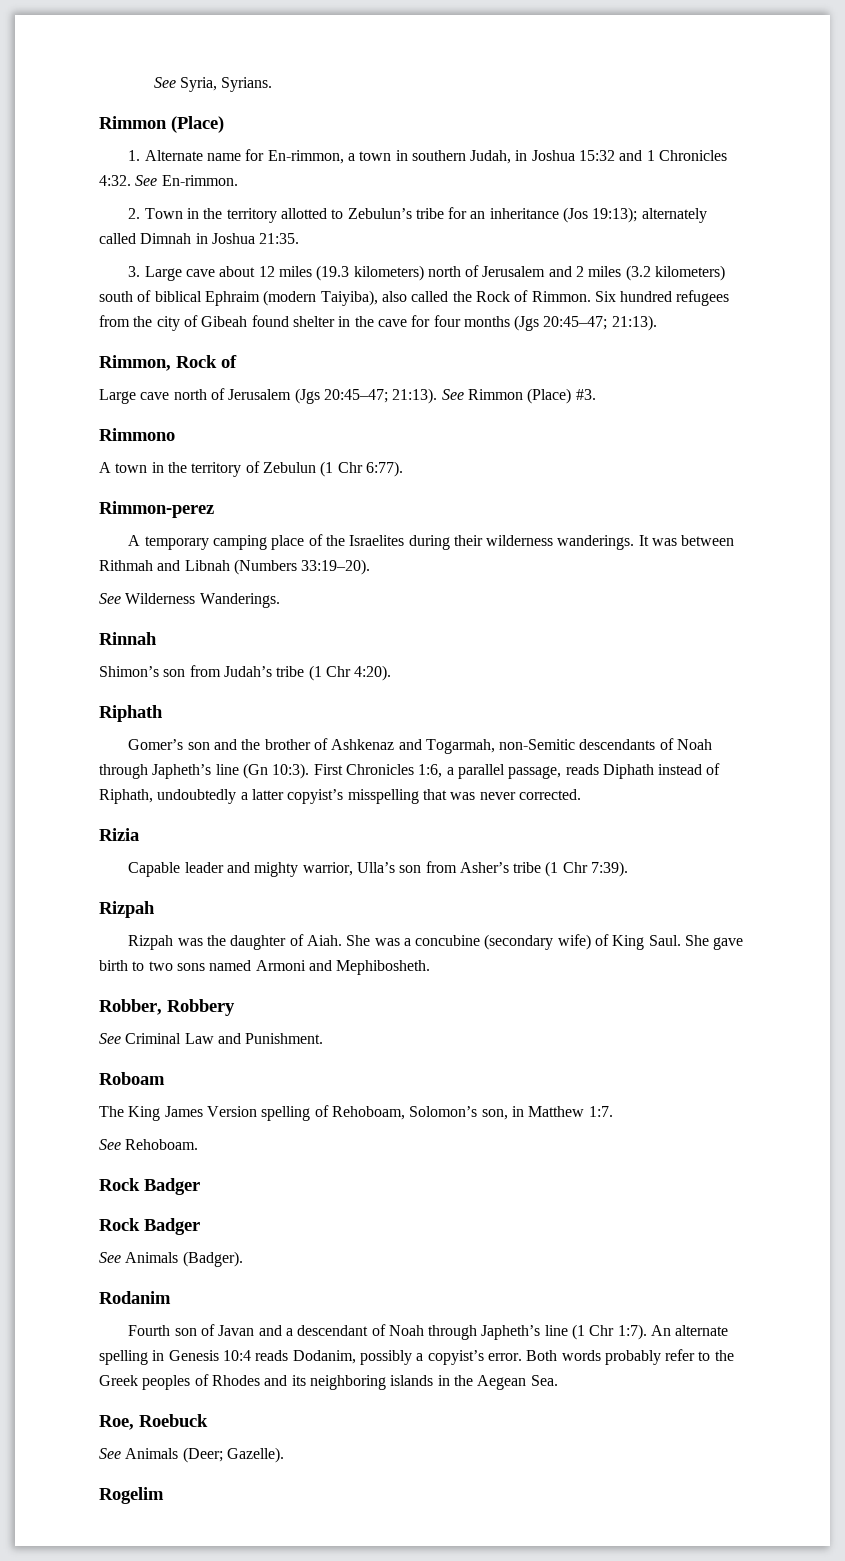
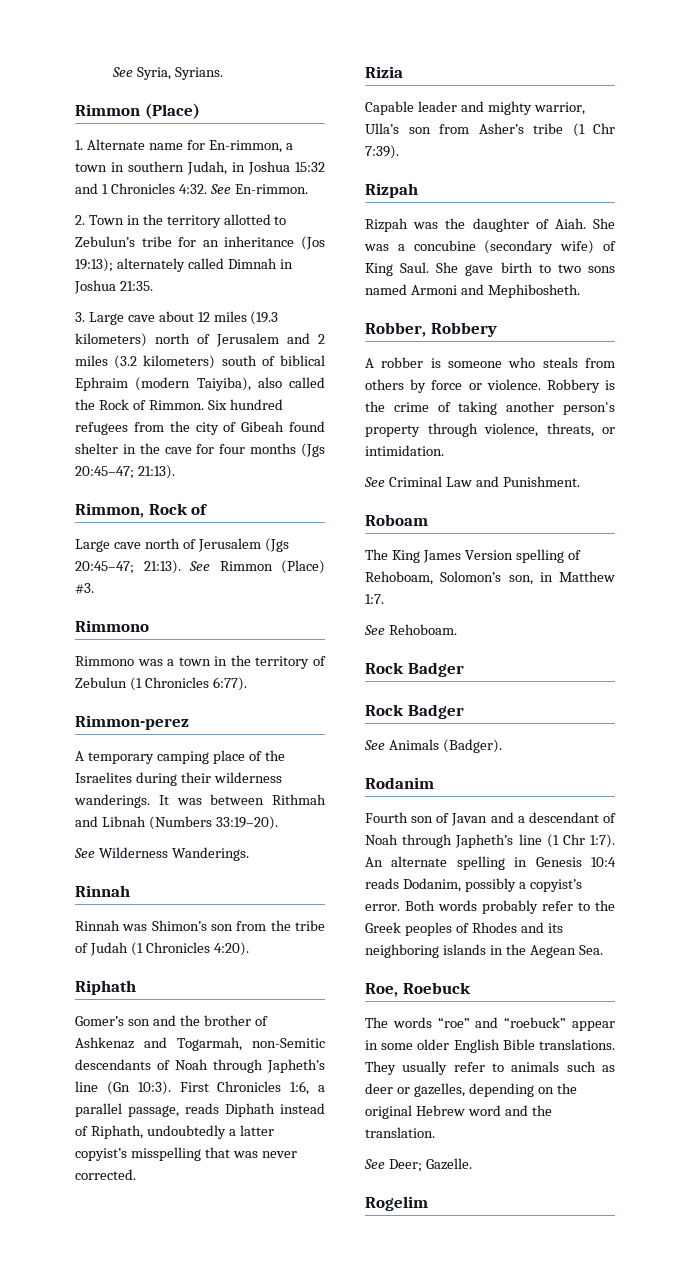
- A town in the territory of Zebulun (1 Chr 6:77).
+ Rimmono was a town in the territory of Zebulun (1 Chronicles 6:77).
- Shimon’s son from Judah’s tribe (1 Chr 4:20).
+ Rinnah was Shimon’s son from the tribe of Judah (1 Chronicles 4:20).
+ A robber is someone who steals from others by force or violence. Robbery is the crime of taking another person's property through violence, threats, or intimidation.
- See Animals (Deer; Gazelle).
+ The words “roe” and “roebuck” appear in some older English Bible translations. They usually refer to animals such as deer or gazelles, depending on the original Hebrew word and the translation.
+ See Deer; Gazelle.

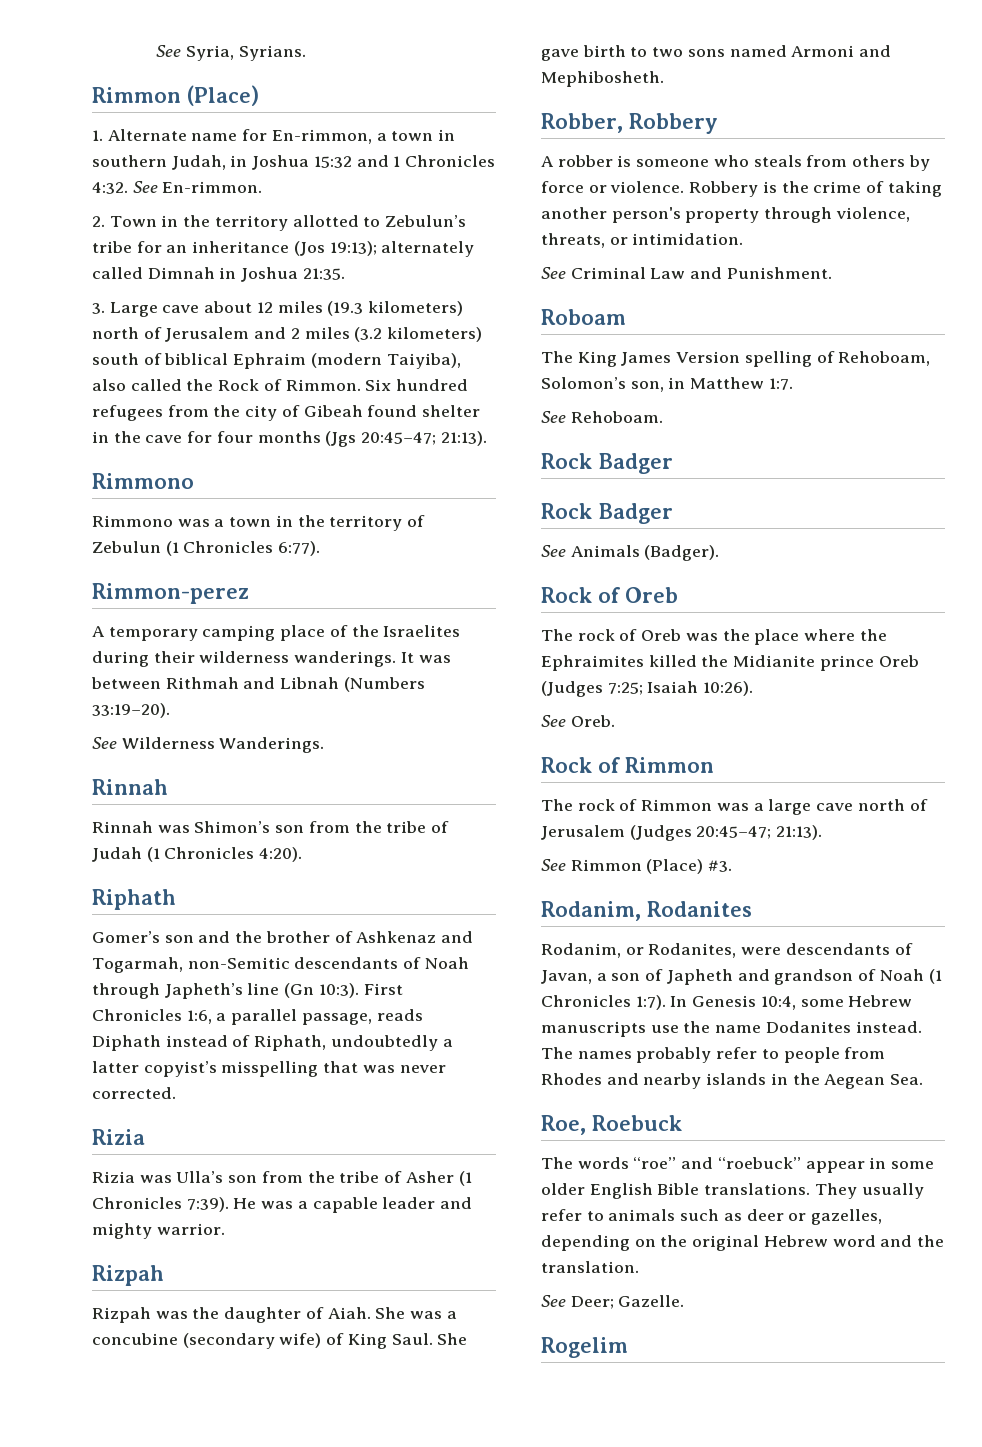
- Rimmon, Rock of
- Large cave north of Jerusalem (Jgs 20:45–47; 21:13). See Rimmon (Place) #3.
- Capable leader and mighty warrior, Ulla’s son from Asher’s tribe (1 Chr 7:39).
+ Rizia was Ulla’s son from the tribe of Asher (1 Chronicles 7:39). He was a capable leader and mighty warrior.
- Rodanim
- Fourth son of Javan and a descendant of Noah through Japheth’s line (1 Chr 1:7). An alternate spelling in Genesis 10:4 reads Dodanim, possibly a copyist’s error. Both words probably refer to the Greek peoples of Rhodes and its neighboring islands in the Aegean Sea.
+ Rock of Oreb
+ The rock of Oreb was the place where the Ephraimites killed the Midianite prince Oreb (Judges 7:25; Isaiah 10:26).
+ See Oreb.
+ Rock of Rimmon
+ The rock of Rimmon was a large cave north of Jerusalem (Judges 20:45–47; 21:13).
+ See Rimmon (Place) #3.
+ Rodanim, Rodanites
+ Rodanim, or Rodanites, were descendants of Javan, a son of Japheth and grandson of Noah (1 Chronicles 1:7). In Genesis 10:4, some Hebrew manuscripts use the name Dodanites instead. The names probably refer to people from Rhodes and nearby islands in the Aegean Sea.

